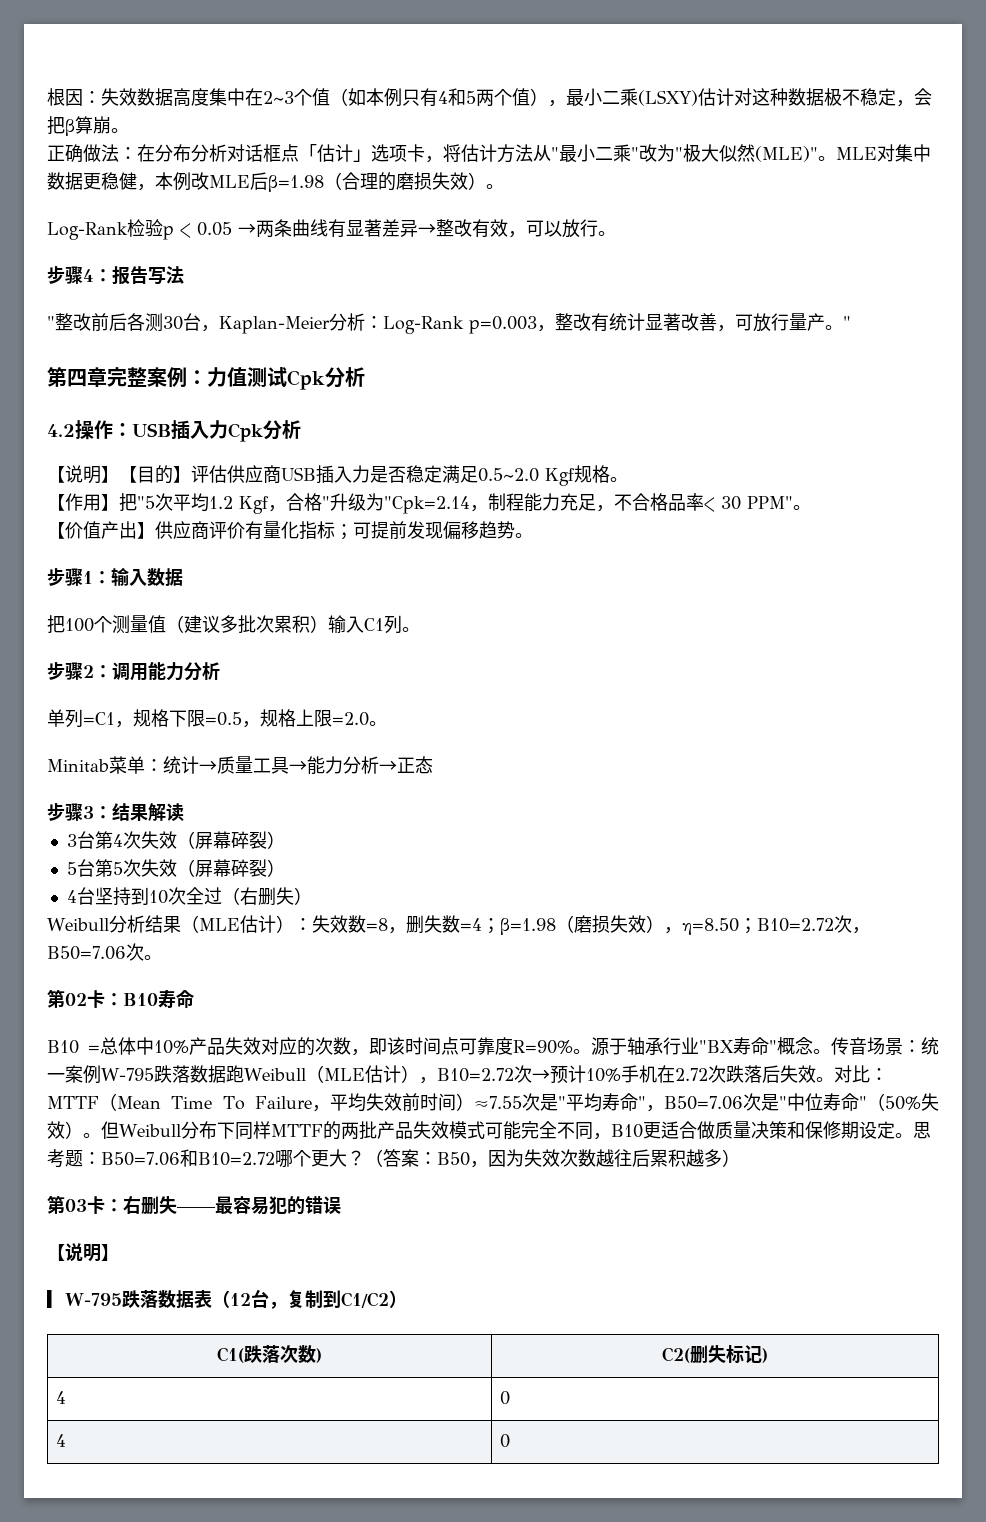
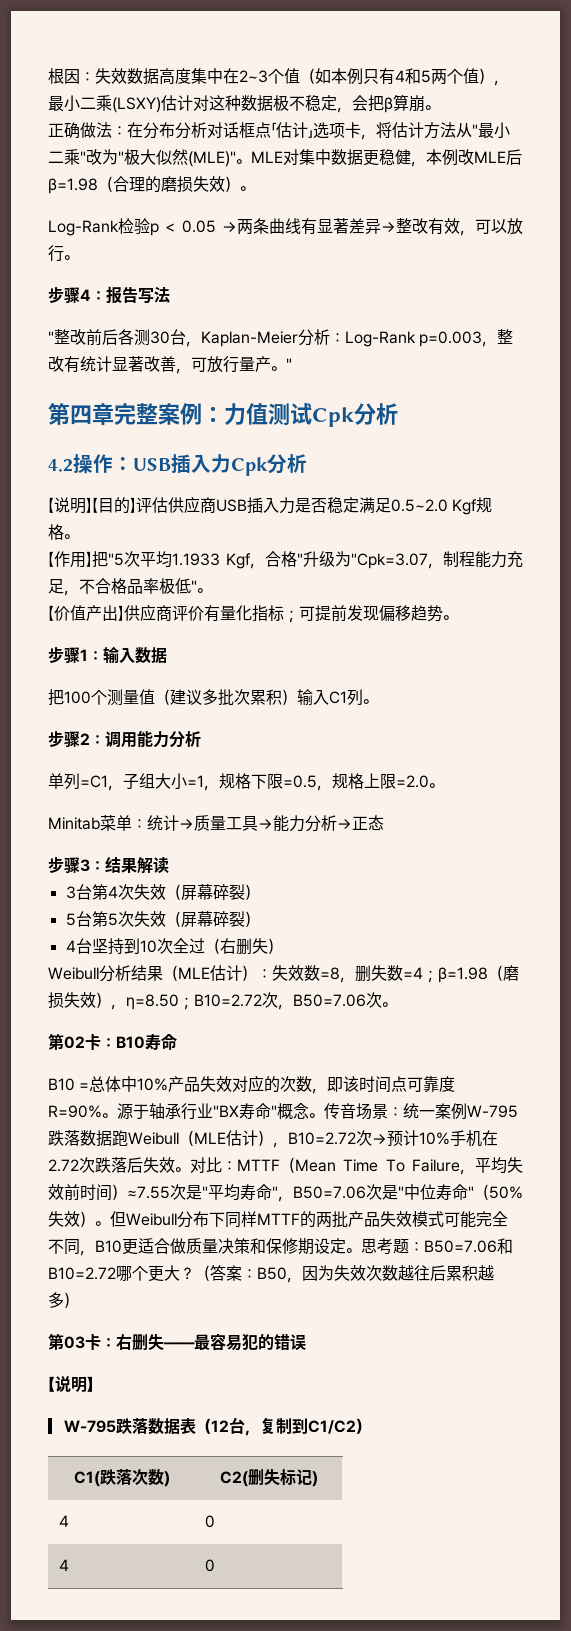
- 【作用】把"5次平均1.2 Kgf，合格"升级为"Cpk=2.14，制程能力充足，不合格品率< 30 PPM"。
+ 【作用】把"5次平均1.1933 Kgf，合格"升级为"Cpk=3.07，制程能力充足，不合格品率极低"。
- 单列=C1，规格下限=0.5，规格上限=2.0。
+ 单列=C1，子组大小=1，规格下限=0.5，规格上限=2.0。

